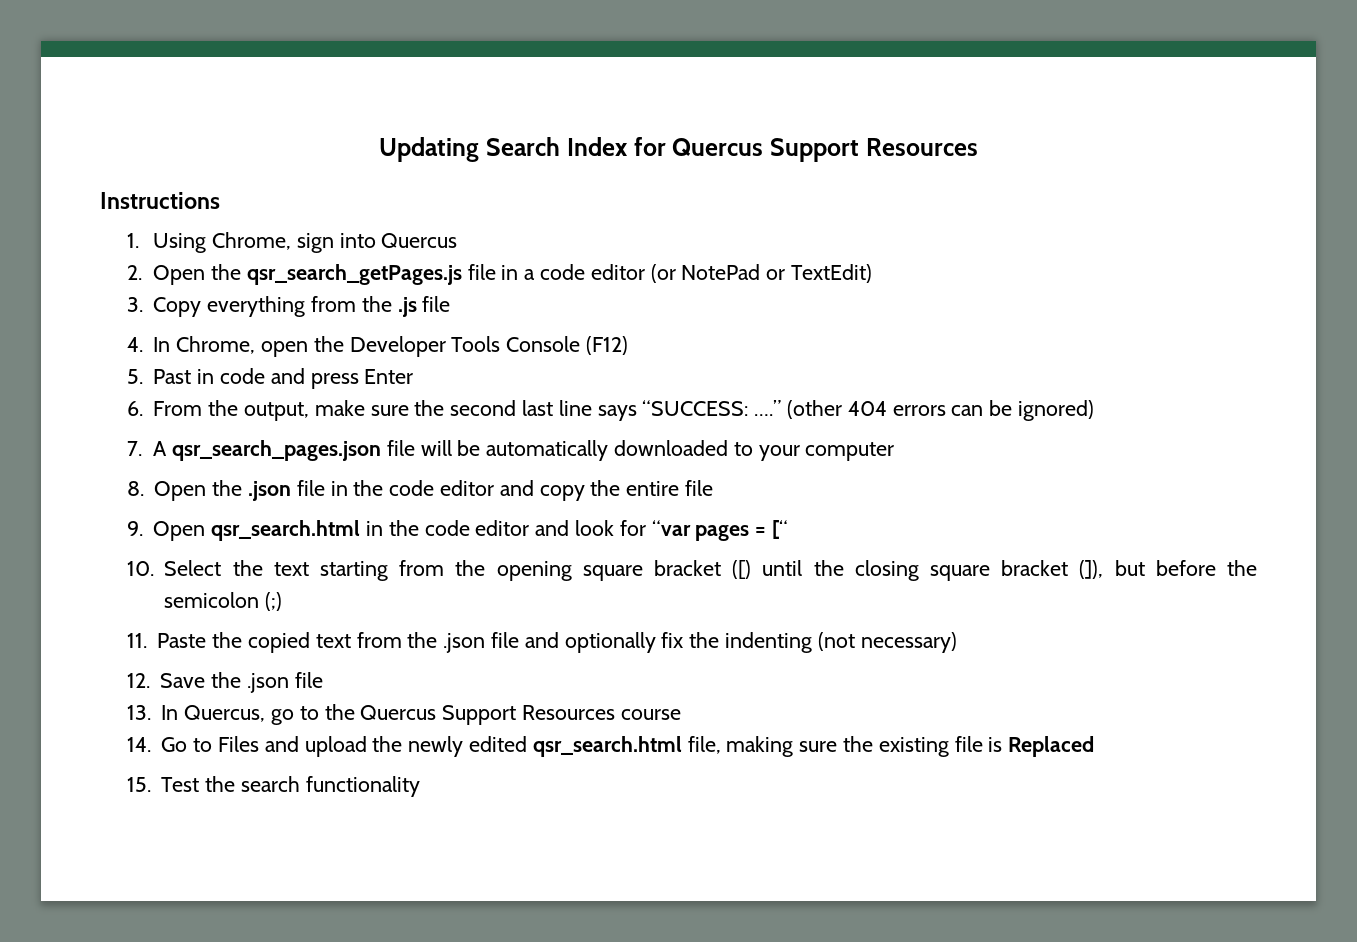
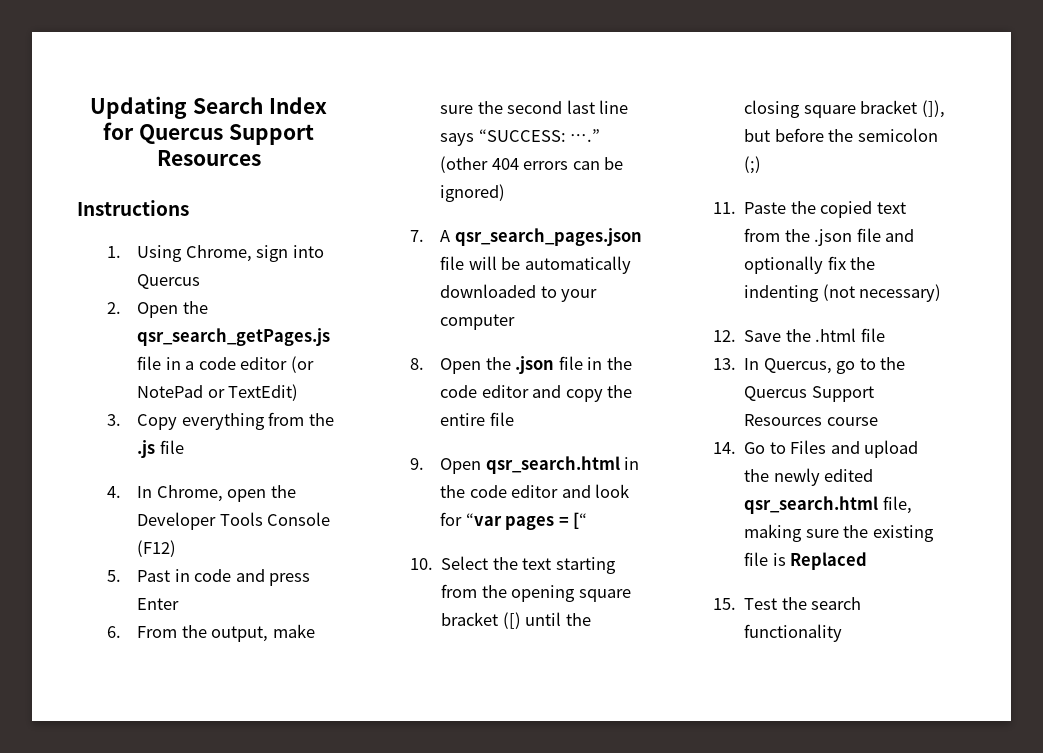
- 12. Save the .json file
+ 12. Save the .html file

